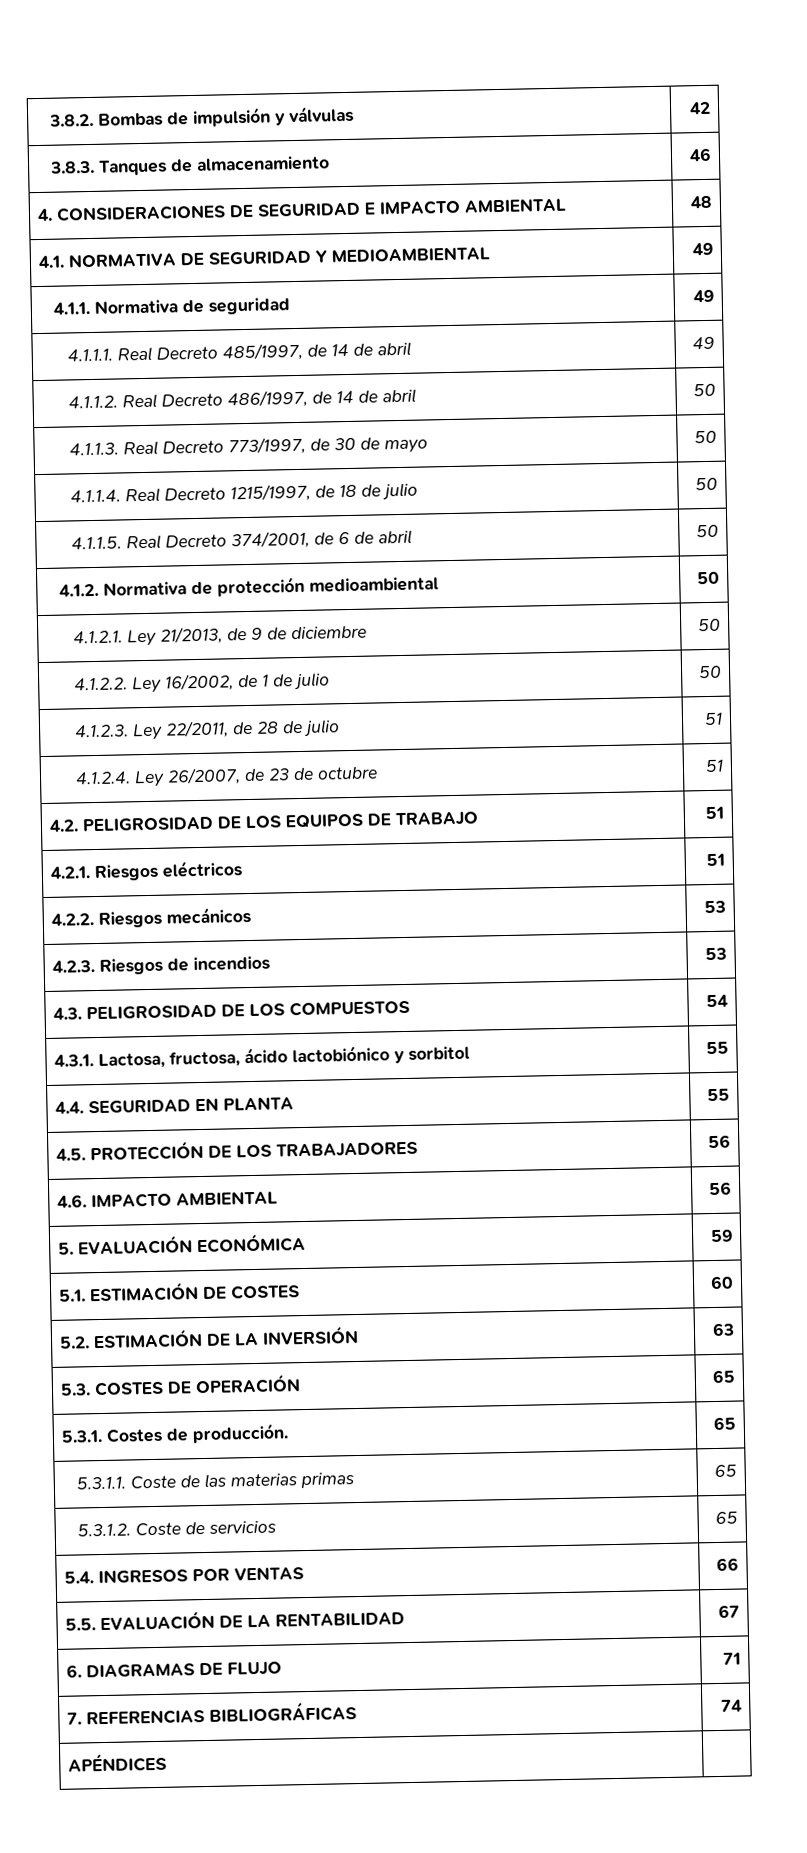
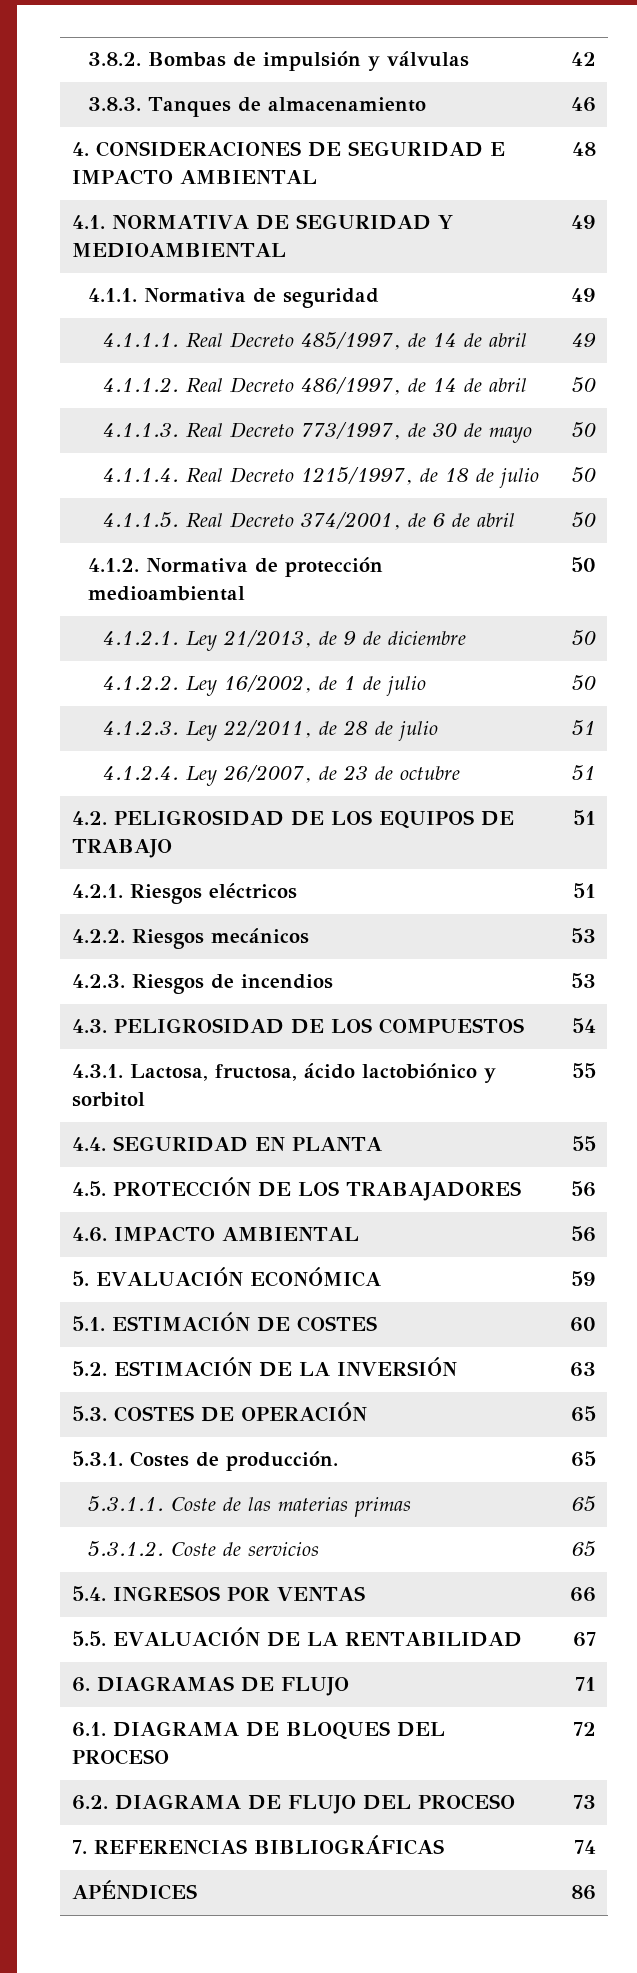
+ 6.1. DIAGRAMA DE BLOQUES DEL PROCESO | 72
+ 6.2. DIAGRAMA DE FLUJO DEL PROCESO | 73
- APÉNDICES |
+ APÉNDICES | 86

